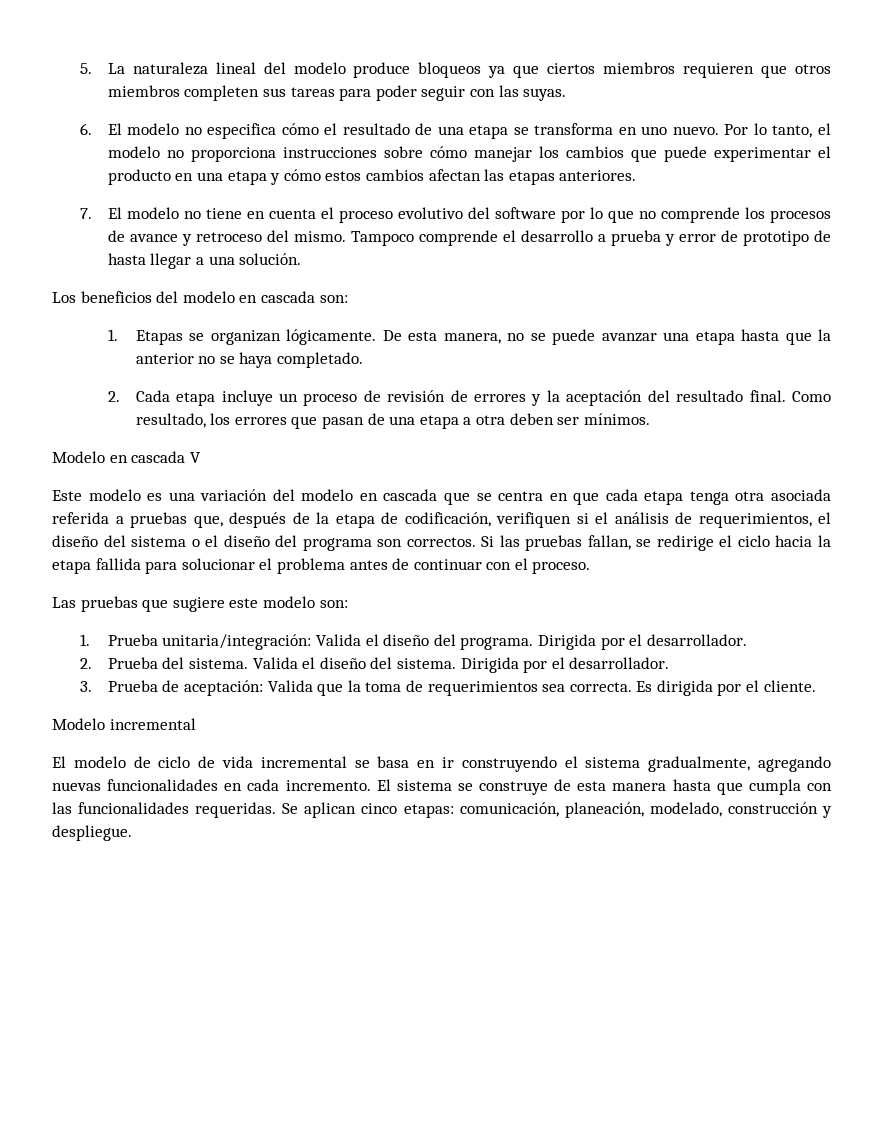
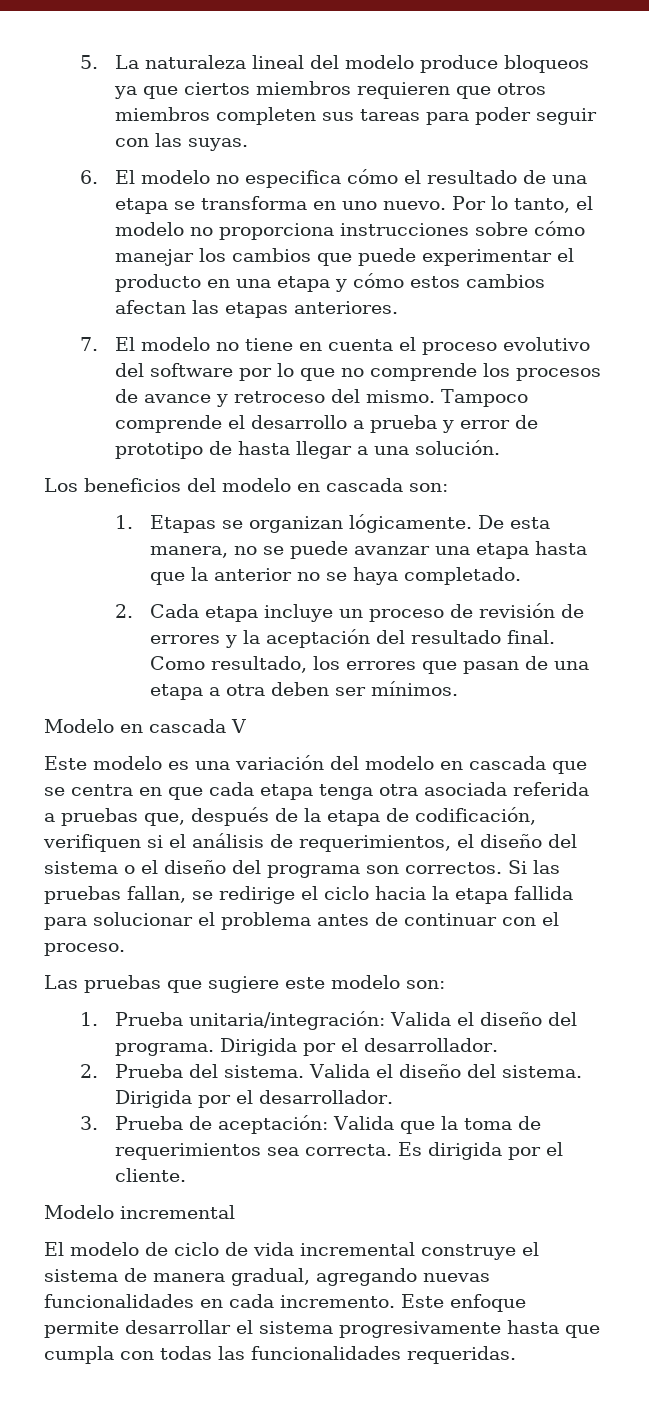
- El modelo de ciclo de vida incremental se basa en ir construyendo el sistema gradualmente, agregando nuevas funcionalidades en cada incremento.
+ El modelo de ciclo de vida incremental construye el sistema de manera gradual, agregando nuevas funcionalidades en cada incremento.
- El sistema se construye de esta manera hasta que cumpla con las funcionalidades requeridas. Se aplican cinco etapas: comunicación, planeación, modelado, construcción y despliegue.
+ Este enfoque permite desarrollar el sistema progresivamente hasta que cumpla con todas las funcionalidades requeridas.

